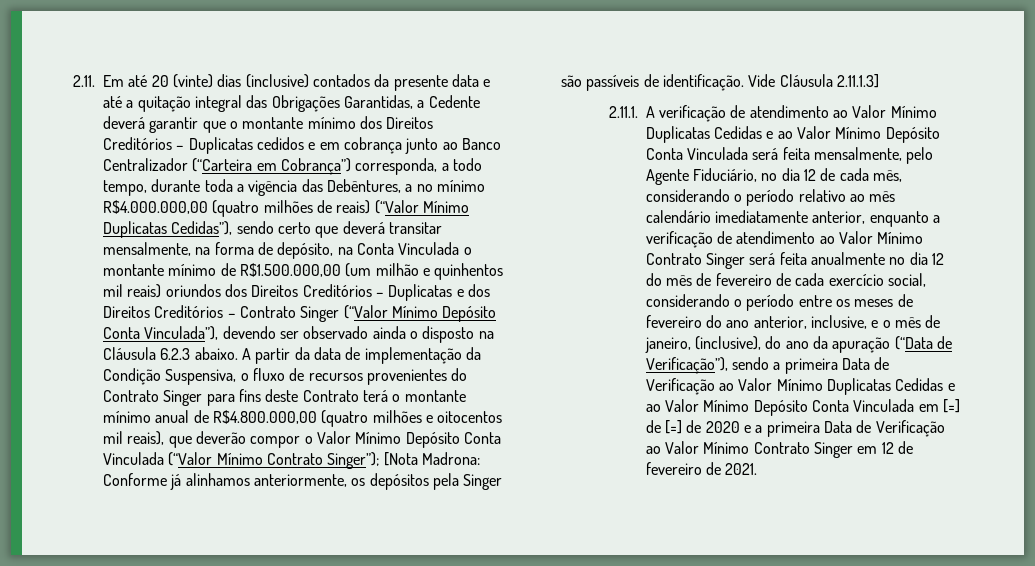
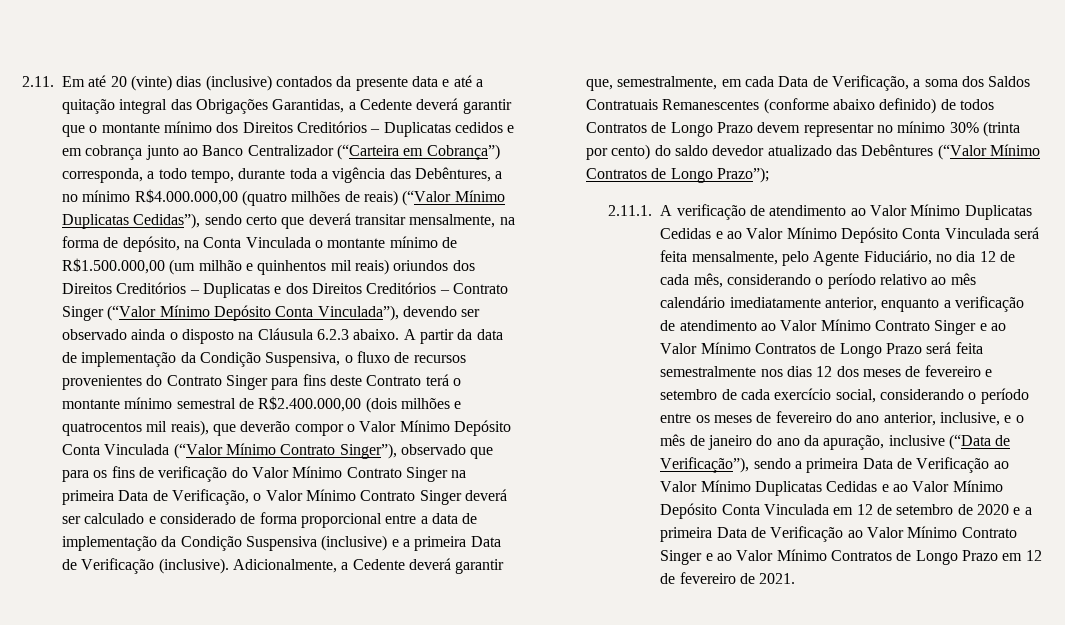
- A partir da data de implementação da Condição Suspensiva, o fluxo de recursos provenientes do Contrato Singer para fins deste Contrato terá o montante mínimo anual de R$4.800.000,00 (quatro milhões e oitocentos mil reais), que deverão compor o Valor Mínimo Depósito Conta Vinculada (“Valor Mínimo Contrato Singer”); [Nota Madrona: Conforme já alinhamos anteriormente, os depósitos pela Singer são passíveis de identificação. Vide Cláusula 2.11.1.3]
+ A partir da data de implementação da Condição Suspensiva, o fluxo de recursos provenientes do Contrato Singer para fins deste Contrato terá o montante mínimo semestral de R$2.400.000,00 (dois milhões e quatrocentos mil reais), que deverão compor o Valor Mínimo Depósito Conta Vinculada (“Valor Mínimo Contrato Singer”), observado que para os fins de verificação do Valor Mínimo Contrato Singer na primeira Data de Verificação, o Valor Mínimo Contrato Singer deverá ser calculado e considerado de forma proporcional entre a data de implementação da Condição Suspensiva (inclusive) e a primeira Data de Verificação (inclusive). Adicionalmente, a Cedente deverá garantir que, semestralmente, em cada Data de Verificação, a soma dos Saldos Contratuais Remanescentes (conforme abaixo definido) de todos Contratos de Longo Prazo devem representar no mínimo 30% (trinta por cento) do saldo devedor atualizado das Debêntures (“Valor Mínimo Contratos de Longo Prazo”);
- 2.11.1. A verificação de atendimento ao Valor Mínimo Duplicatas Cedidas e ao Valor Mínimo Depósito Conta Vinculada será feita mensalmente, pelo Agente Fiduciário, no dia 12 de cada mês, considerando o período relativo ao mês calendário imediatamente anterior, enquanto a verificação de atendimento ao Valor Mínimo Contrato Singer será feita anualmente no dia 12 do mês de fevereiro de cada exercício social, considerando o período entre os meses de fevereiro do ano anterior, inclusive, e o mês de janeiro, (inclusive), do ano da apuração (“Data de Verificação”), sendo a primeira Data de Verificação ao Valor Mínimo Duplicatas Cedidas e ao Valor Mínimo Depósito Conta Vinculada em [=] de [=] de 2020 e a primeira Data de Verificação ao Valor Mínimo Contrato Singer em 12 de fevereiro de 2021.
+ 2.11.1. A verificação de atendimento ao Valor Mínimo Duplicatas Cedidas e ao Valor Mínimo Depósito Conta Vinculada será feita mensalmente, pelo Agente Fiduciário, no dia 12 de cada mês, considerando o período relativo ao mês calendário imediatamente anterior, enquanto a verificação de atendimento ao Valor Mínimo Contrato Singer e ao Valor Mínimo Contratos de Longo Prazo será feita semestralmente nos dias 12 dos meses de fevereiro e setembro de cada exercício social, considerando o período entre os meses de fevereiro do ano anterior, inclusive, e o mês de janeiro do ano da apuração, inclusive (“Data de Verificação”), sendo a primeira Data de Verificação ao Valor Mínimo Duplicatas Cedidas e ao Valor Mínimo Depósito Conta Vinculada em 12 de setembro de 2020 e a primeira Data de Verificação ao Valor Mínimo Contrato Singer e ao Valor Mínimo Contratos de Longo Prazo em 12 de fevereiro de 2021.

